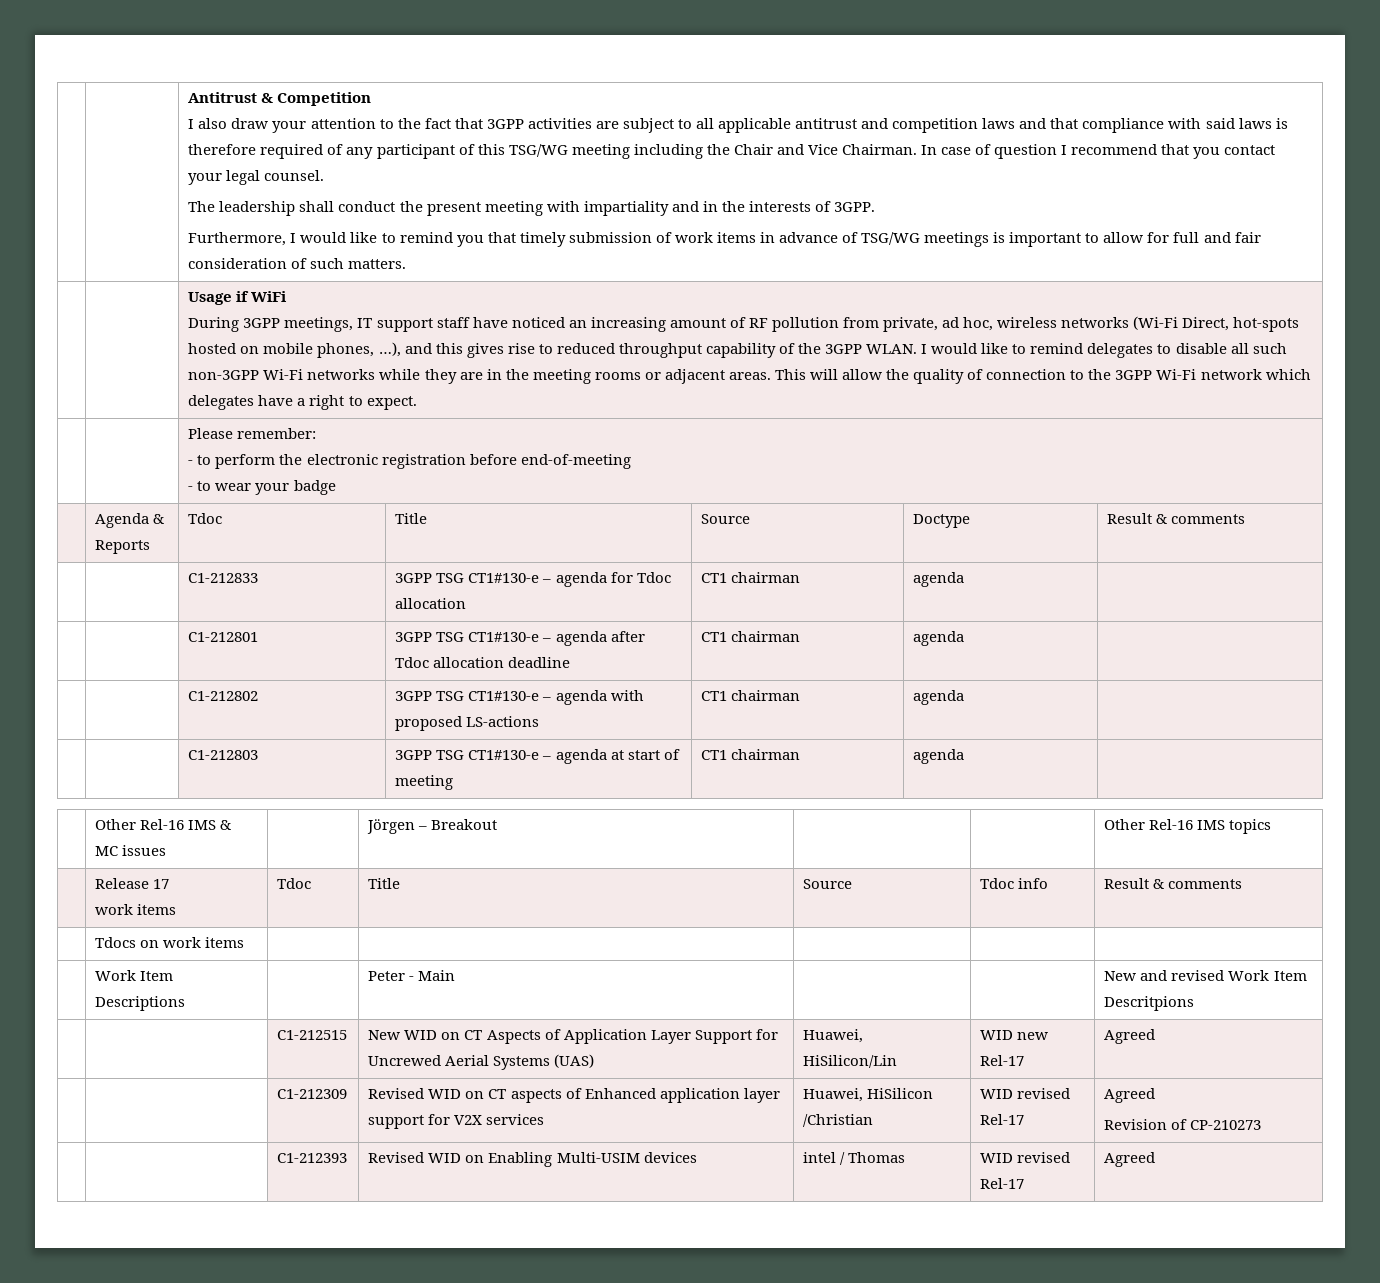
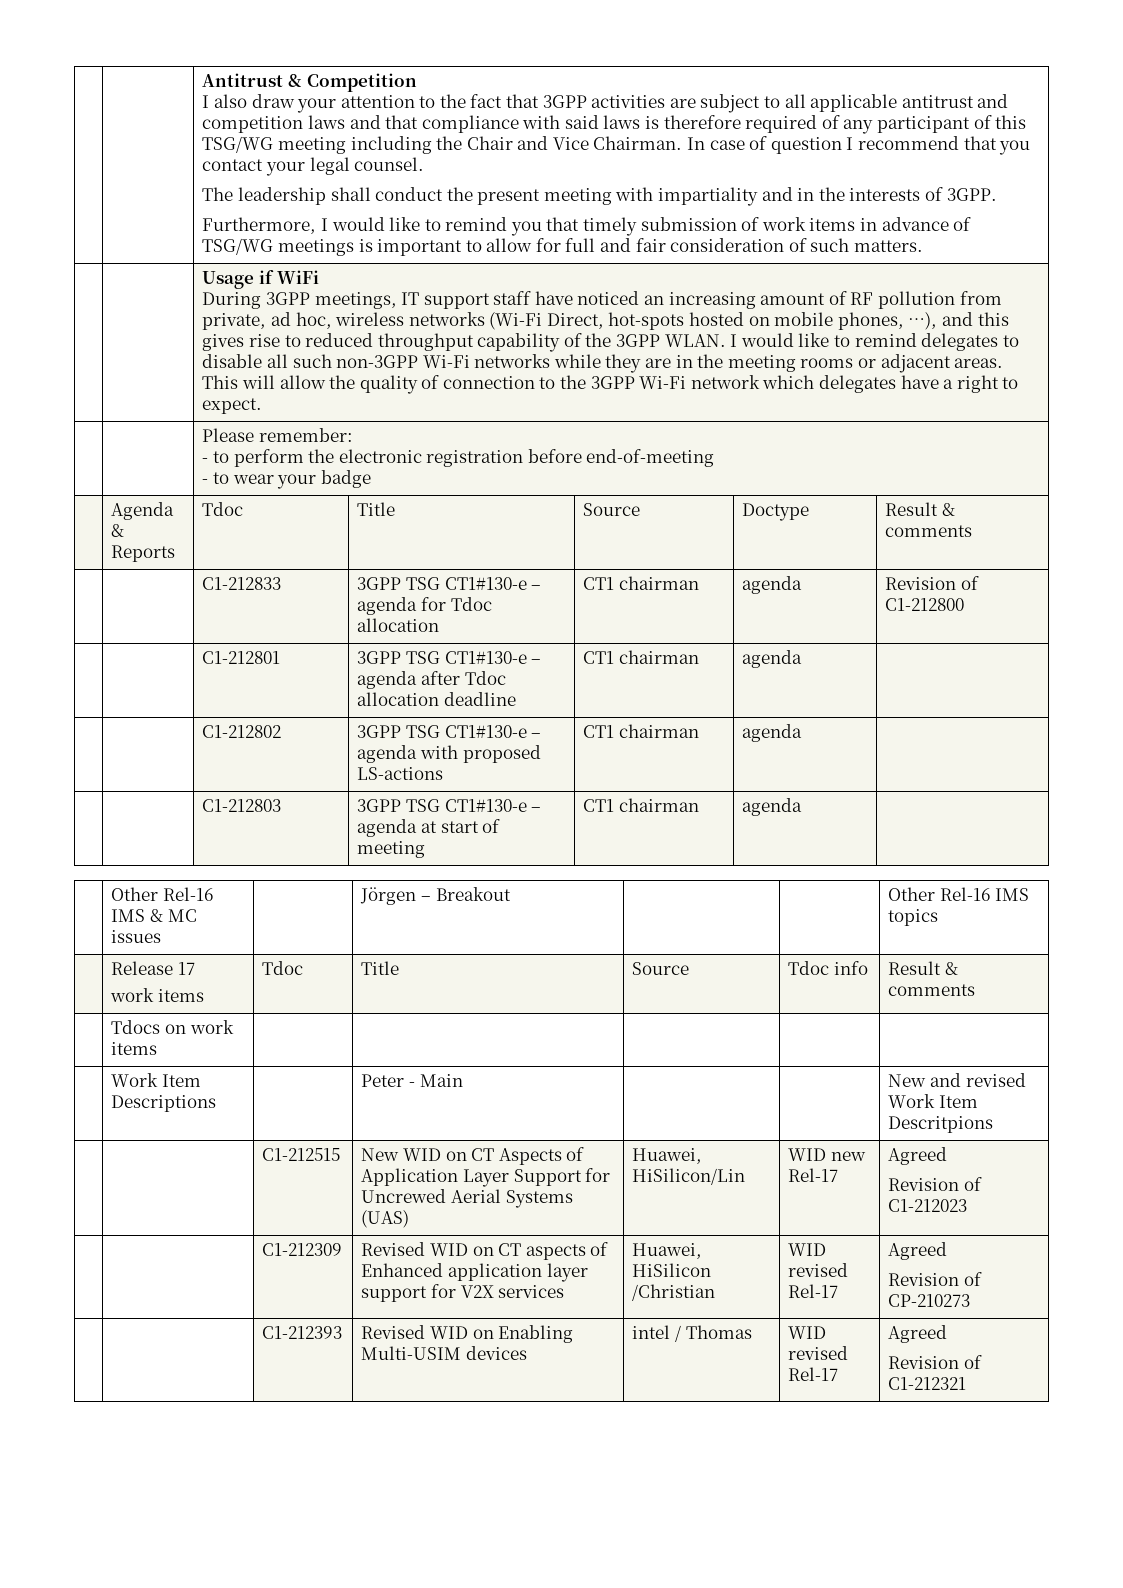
- | | C1-212833 | 3GPP TSG CT1#130-e – agenda for Tdoc allocation | CT1 chairman | agenda |
+ | | C1-212833 | 3GPP TSG CT1#130-e – agenda for Tdoc allocation | CT1 chairman | agenda | Revision of C1-212800
  | | C1-212515 | New WID on CT Aspects of Application Layer Support for Uncrewed Aerial Systems (UAS) | Huawei, HiSilicon/Lin | WID new Rel-17 | Agreed
+ Revision of C1-212023
  | | C1-212393 | Revised WID on Enabling Multi-USIM devices | intel / Thomas | WID revised Rel-17 | Agreed
+ Revision of C1-212321

